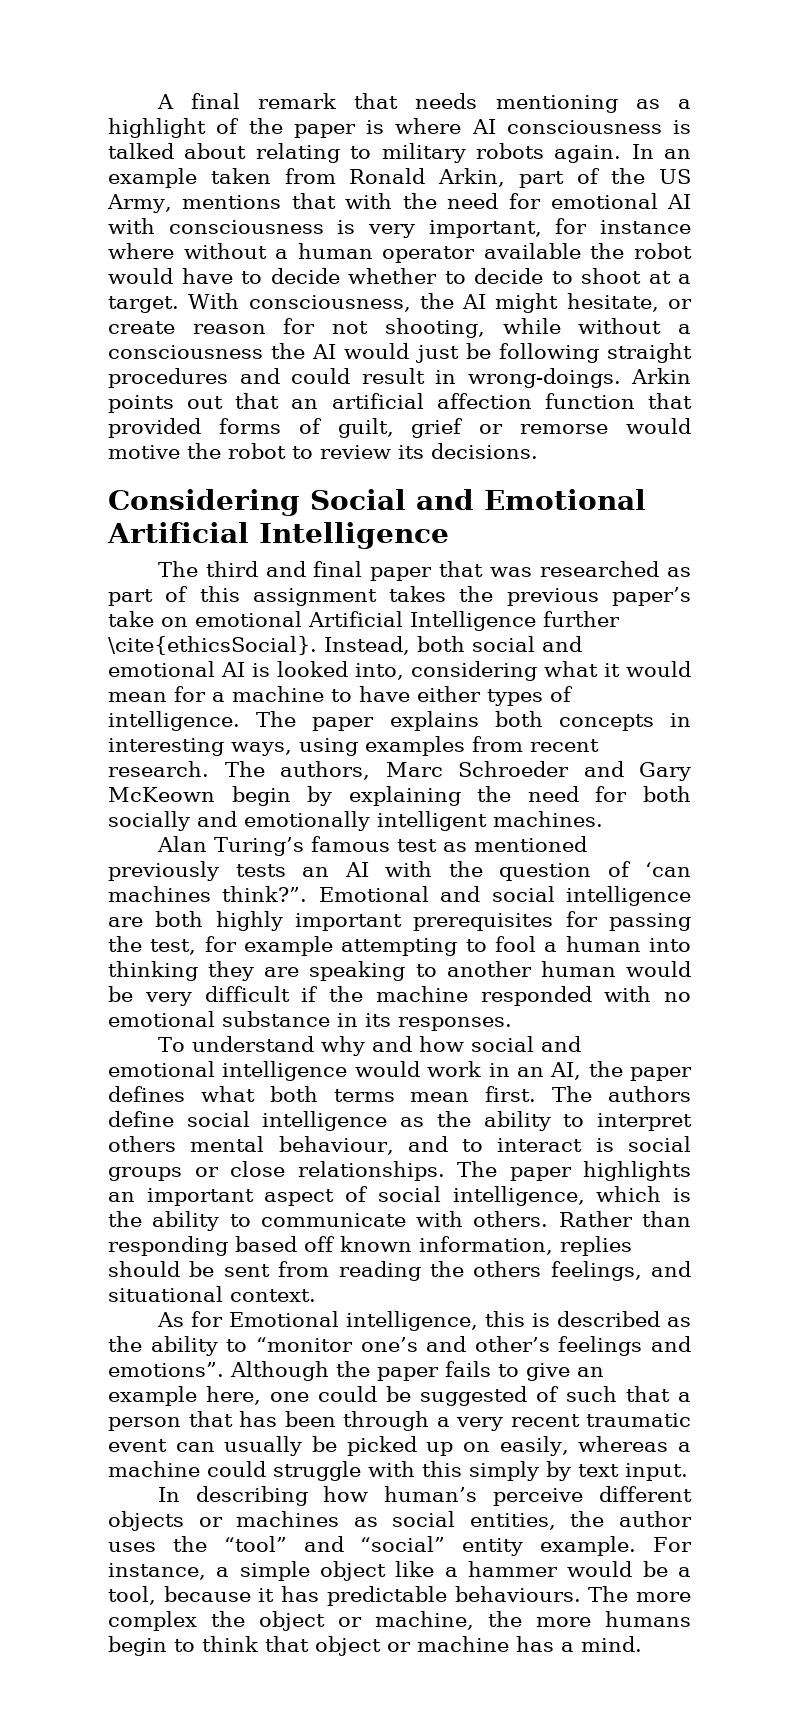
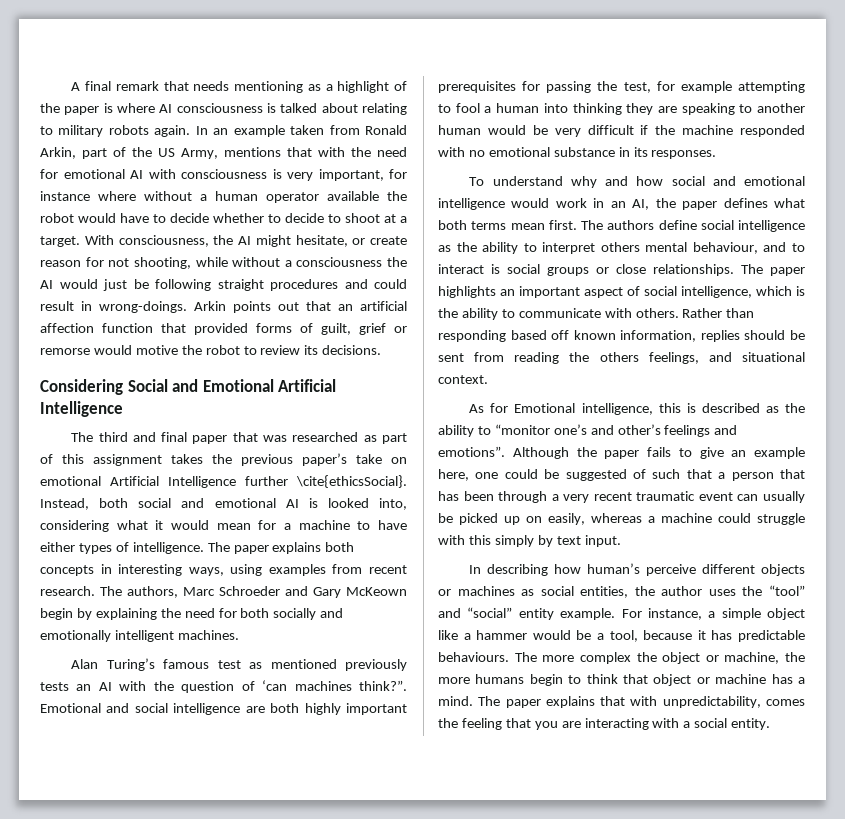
+ The paper explains that with unpredictability, comes the feeling that you are interacting with a social entity.

